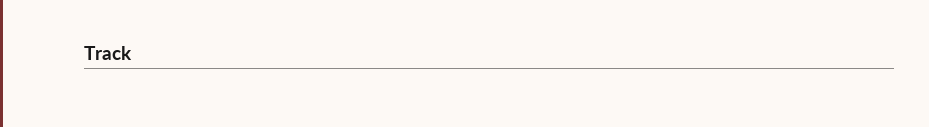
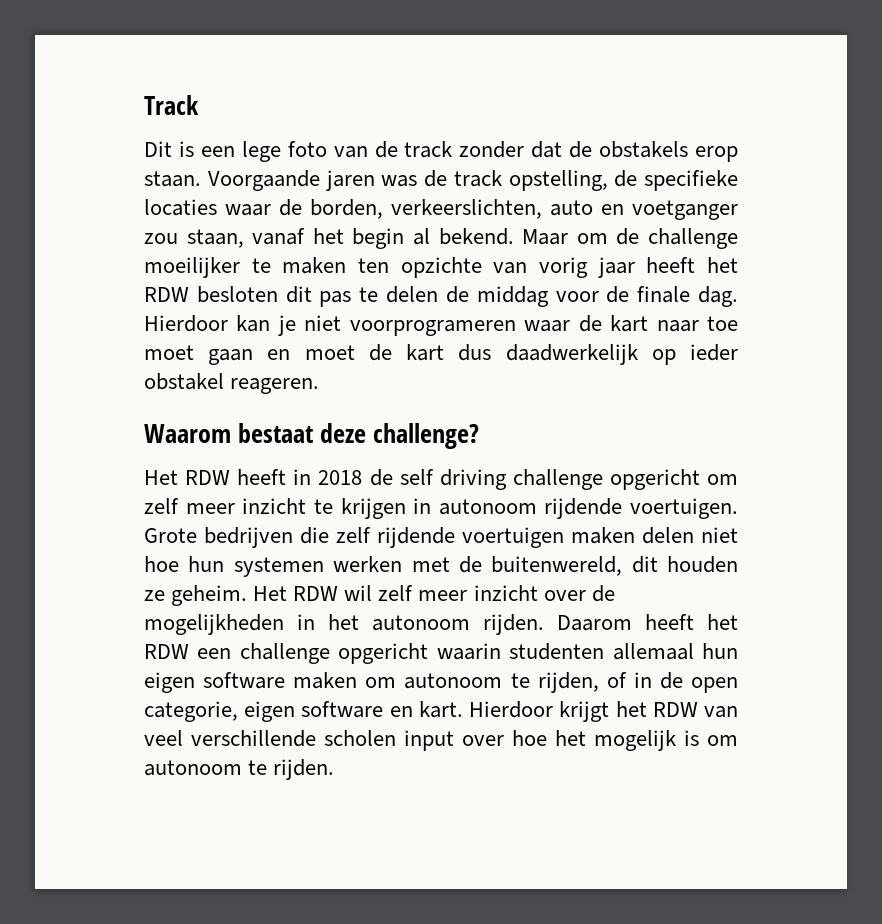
+ Dit is een lege foto van de track zonder dat de obstakels erop staan. Voorgaande jaren was de track opstelling, de specifieke locaties waar de borden, verkeerslichten, auto en voetganger zou staan, vanaf het begin al bekend. Maar om de challenge moeilijker te maken ten opzichte van vorig jaar heeft het RDW besloten dit pas te delen de middag voor de finale dag. Hierdoor kan je niet voorprogrameren waar de kart naar toe moet gaan en moet de kart dus daadwerkelijk op ieder obstakel reageren.
+ Waarom bestaat deze challenge?
+ Het RDW heeft in 2018 de self driving challenge opgericht om zelf meer inzicht te krijgen in autonoom rijdende voertuigen. Grote bedrijven die zelf rijdende voertuigen maken delen niet hoe hun systemen werken met de buitenwereld, dit houden ze geheim. Het RDW wil zelf meer inzicht over de mogelijkheden in het autonoom rijden. Daarom heeft het RDW een challenge opgericht waarin studenten allemaal hun eigen software maken om autonoom te rijden, of in de open categorie, eigen software en kart. Hierdoor krijgt het RDW van veel verschillende scholen input over hoe het mogelijk is om autonoom te rijden.

